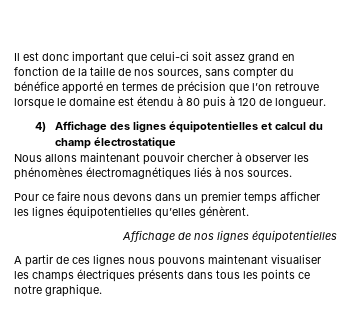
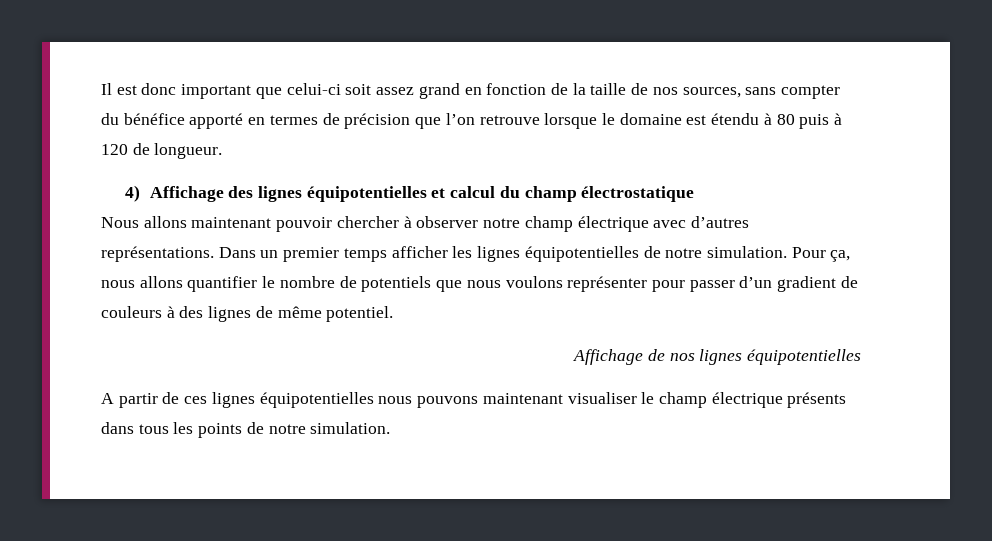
- Nous allons maintenant pouvoir chercher à observer les phénomènes électromagnétiques liés à nos sources.
- Pour ce faire nous devons dans un premier temps afficher les lignes équipotentielles qu’elles génèrent.
+ Nous allons maintenant pouvoir chercher à observer notre champ électrique avec d’autres représentations. Dans un premier temps afficher les lignes équipotentielles de notre simulation. Pour ça, nous allons quantifier le nombre de potentiels que nous voulons représenter pour passer d’un gradient de couleurs à des lignes de même potentiel.
- A partir de ces lignes nous pouvons maintenant visualiser les champs électriques présents dans tous les points ce notre graphique.
+ A partir de ces lignes équipotentielles nous pouvons maintenant visualiser le champ électrique présents dans tous les points de notre simulation.

